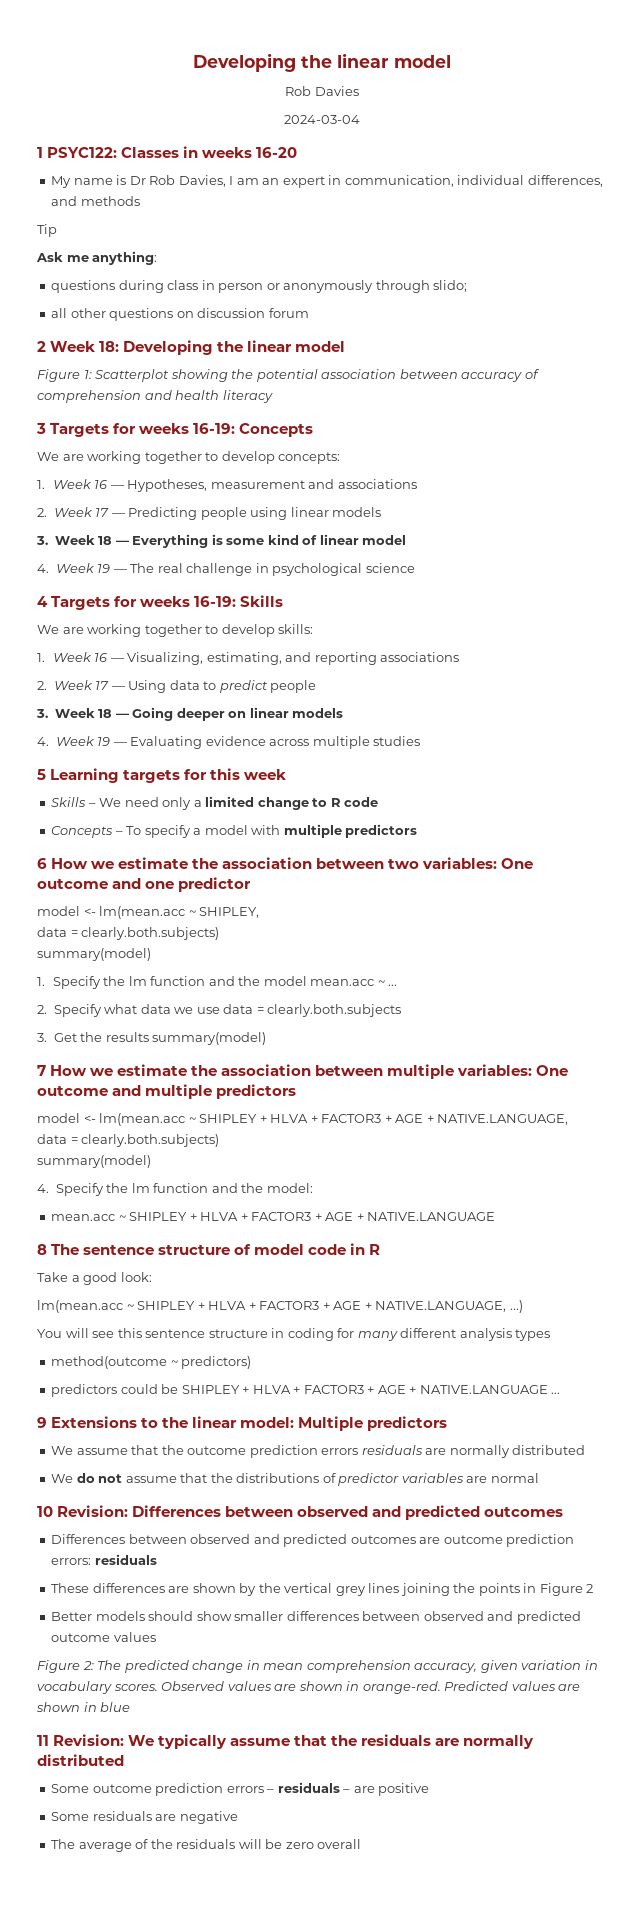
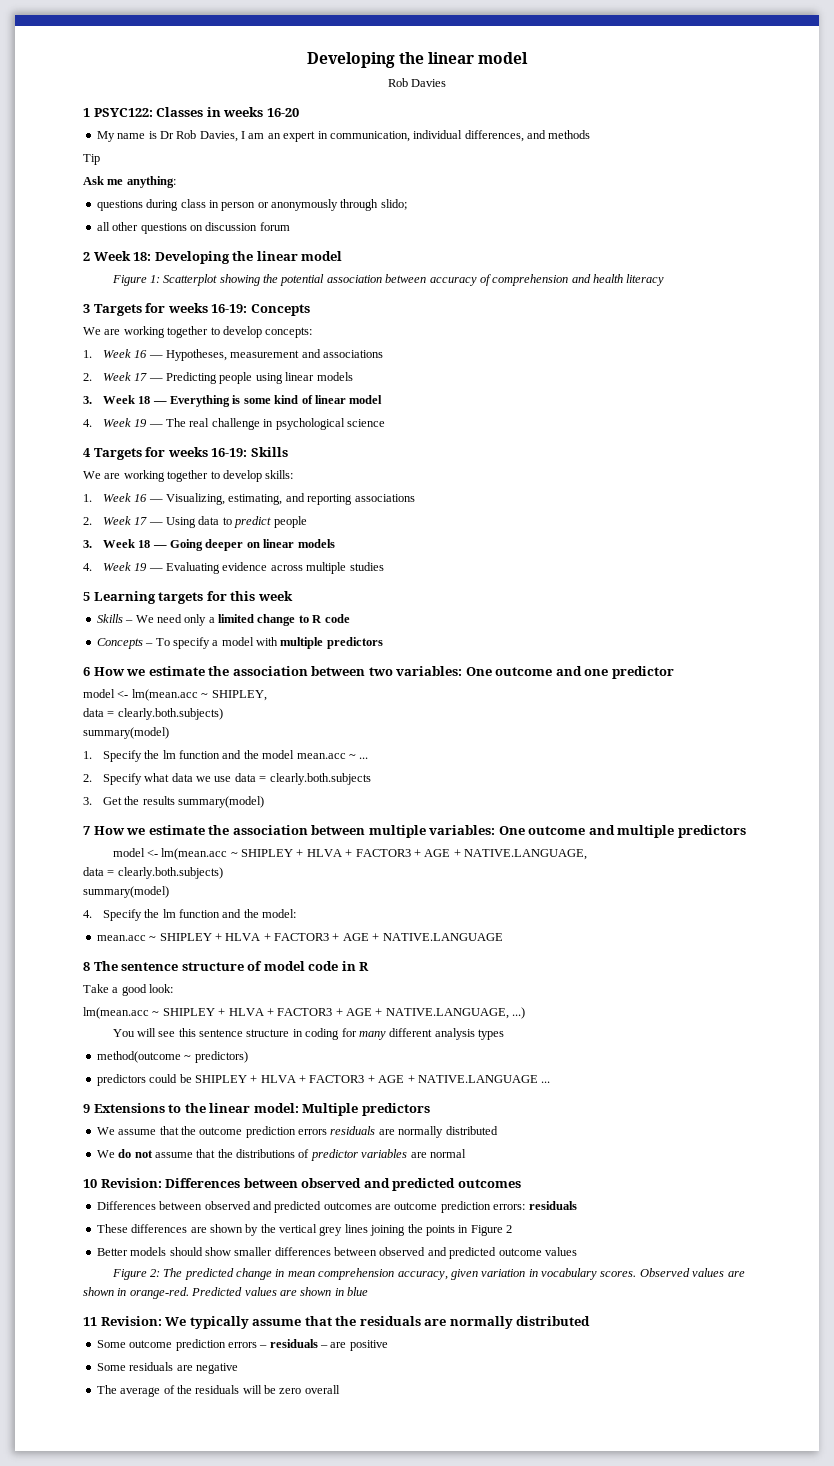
- 2024-03-04

